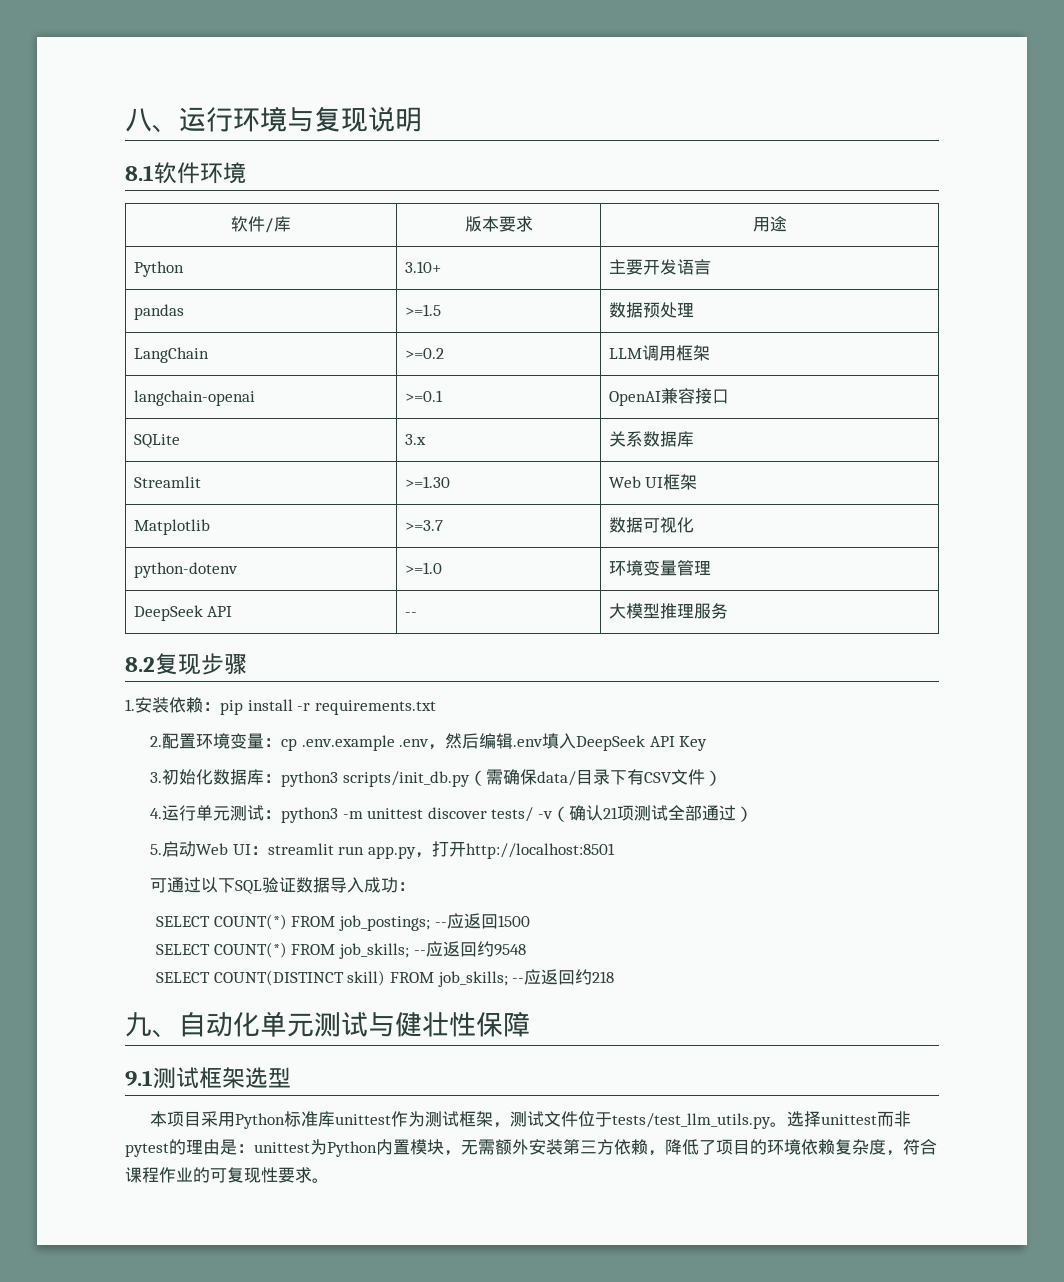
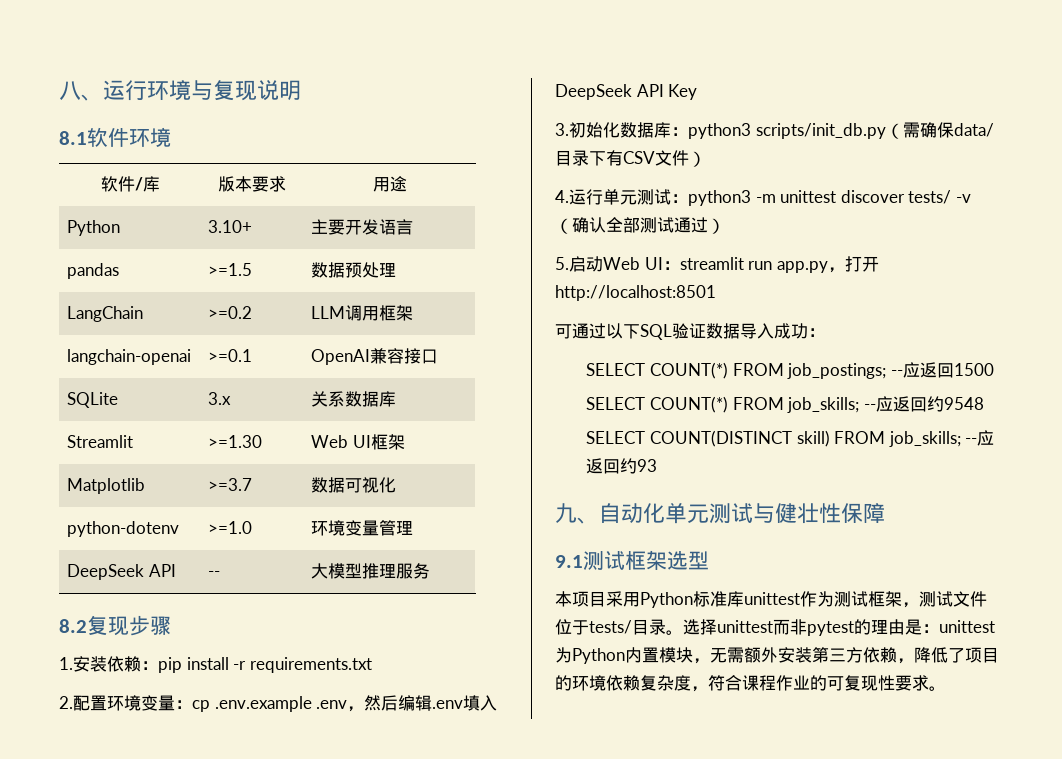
- 4.运行单元测试：python3 -m unittest discover tests/ -v（确认21项测试全部通过）
+ 4.运行单元测试：python3 -m unittest discover tests/ -v（确认全部测试通过）
- SELECT COUNT(DISTINCT skill) FROM job_skills; --应返回约218
+ SELECT COUNT(DISTINCT skill) FROM job_skills; --应返回约93
- 本项目采用Python标准库unittest作为测试框架，测试文件位于tests/test_llm_utils.py。
+ 本项目采用Python标准库unittest作为测试框架，测试文件位于tests/目录。

